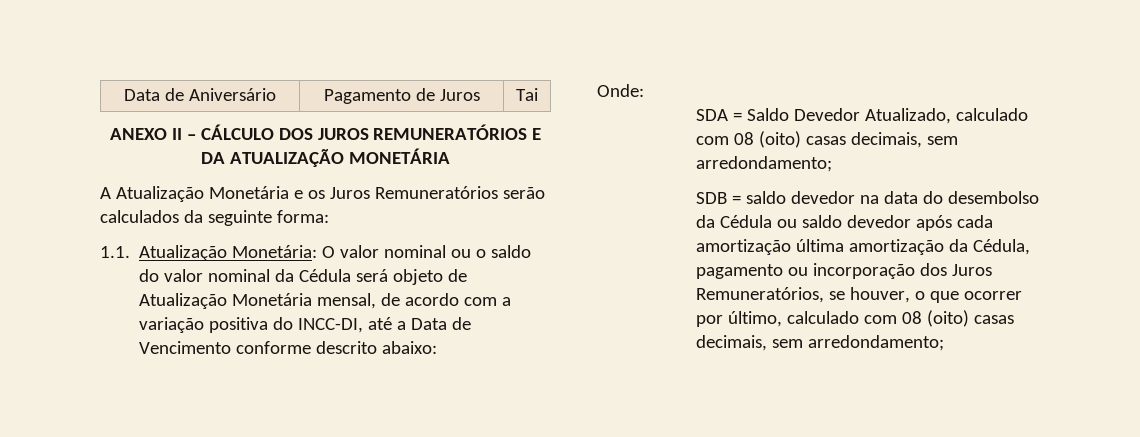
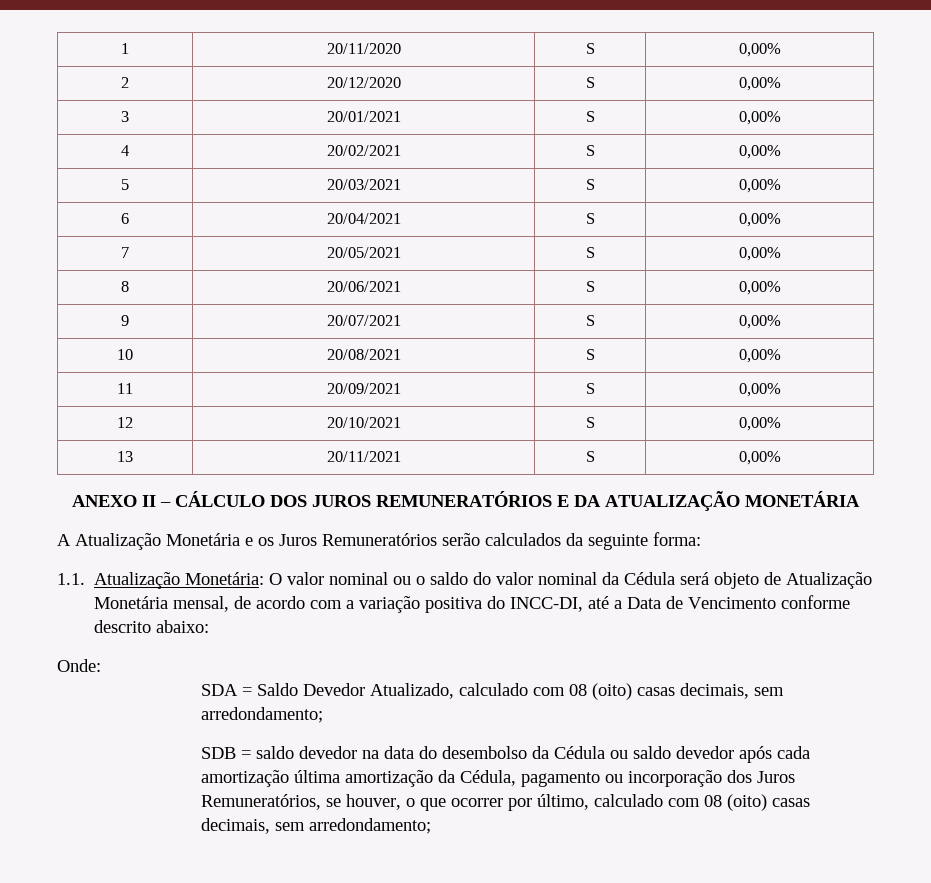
- Data de Aniversário | Pagamento de Juros | Tai
+ 1 | 20/11/2020 | S | 0,00%
+ 2 | 20/12/2020 | S | 0,00%
+ 3 | 20/01/2021 | S | 0,00%
+ 4 | 20/02/2021 | S | 0,00%
+ 5 | 20/03/2021 | S | 0,00%
+ 6 | 20/04/2021 | S | 0,00%
+ 7 | 20/05/2021 | S | 0,00%
+ 8 | 20/06/2021 | S | 0,00%
+ 9 | 20/07/2021 | S | 0,00%
+ 10 | 20/08/2021 | S | 0,00%
+ 11 | 20/09/2021 | S | 0,00%
+ 12 | 20/10/2021 | S | 0,00%
+ 13 | 20/11/2021 | S | 0,00%

